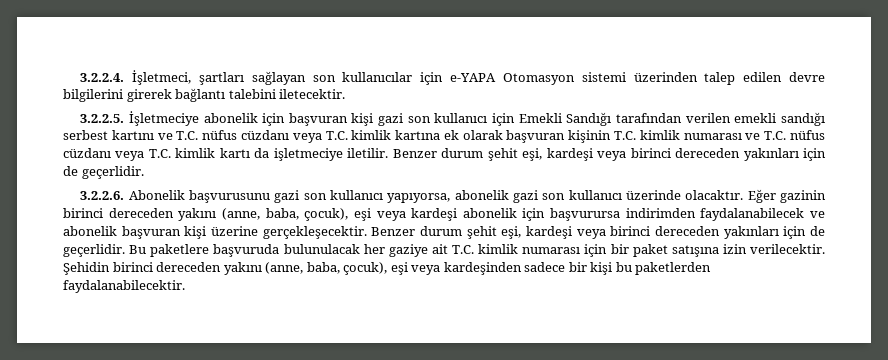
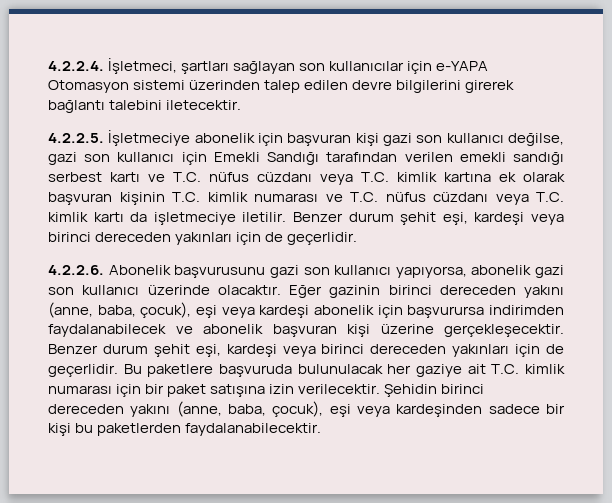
- 3.2.2.4. İşletmeci, şartları sağlayan son kullanıcılar için e-YAPA Otomasyon sistemi üzerinden talep edilen devre bilgilerini girerek bağlantı talebini iletecektir.
+ 4.2.2.4. İşletmeci, şartları sağlayan son kullanıcılar için e-YAPA Otomasyon sistemi üzerinden talep edilen devre bilgilerini girerek bağlantı talebini iletecektir.
- 3.2.2.5. İşletmeciye abonelik için başvuran kişi gazi son kullanıcı için Emekli Sandığı tarafından verilen emekli sandığı serbest kartını ve T.C. nüfus cüzdanı veya T.C. kimlik kartına ek olarak başvuran kişinin T.C. kimlik numarası ve T.C. nüfus cüzdanı veya T.C. kimlik kartı da işletmeciye iletilir.
+ 4.2.2.5. İşletmeciye abonelik için başvuran kişi gazi son kullanıcı değilse, gazi son kullanıcı için Emekli Sandığı tarafından verilen emekli sandığı serbest kartı ve T.C. nüfus cüzdanı veya T.C. kimlik kartına ek olarak başvuran kişinin T.C. kimlik numarası ve T.C. nüfus cüzdanı veya T.C. kimlik kartı da işletmeciye iletilir.
- 3.2.2.6. Abonelik başvurusunu gazi son kullanıcı yapıyorsa, abonelik gazi son kullanıcı üzerinde olacaktır.
+ 4.2.2.6. Abonelik başvurusunu gazi son kullanıcı yapıyorsa, abonelik gazi son kullanıcı üzerinde olacaktır.

